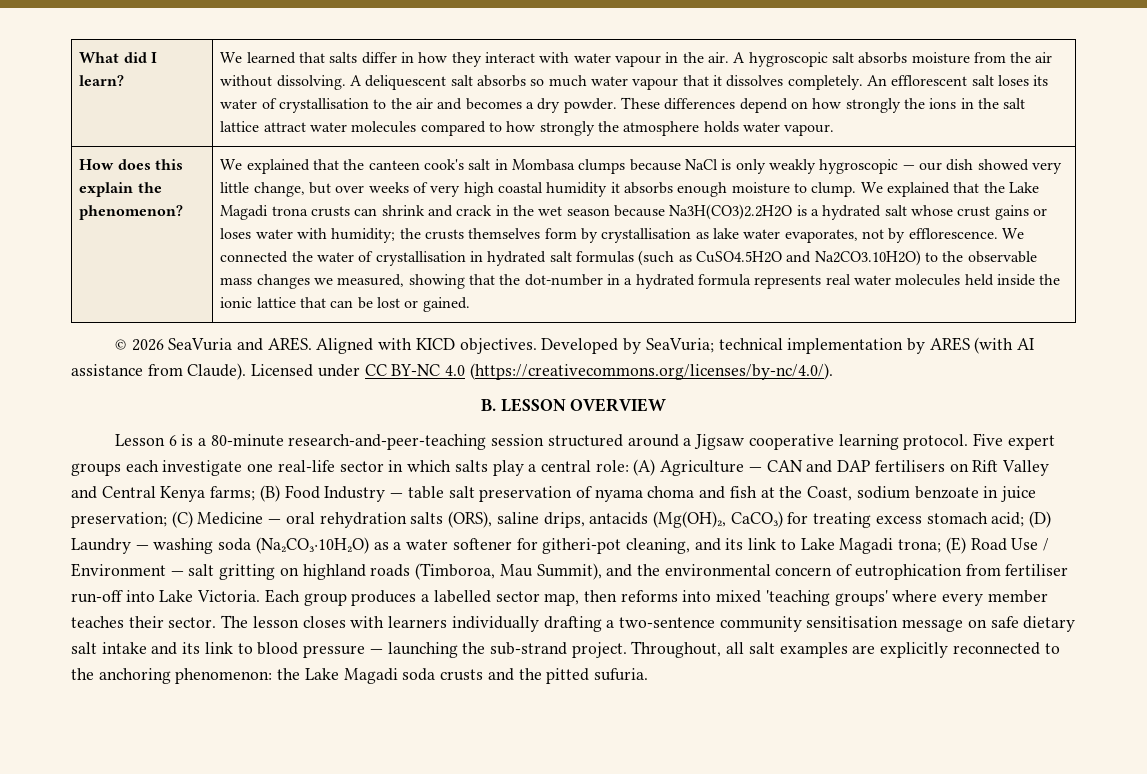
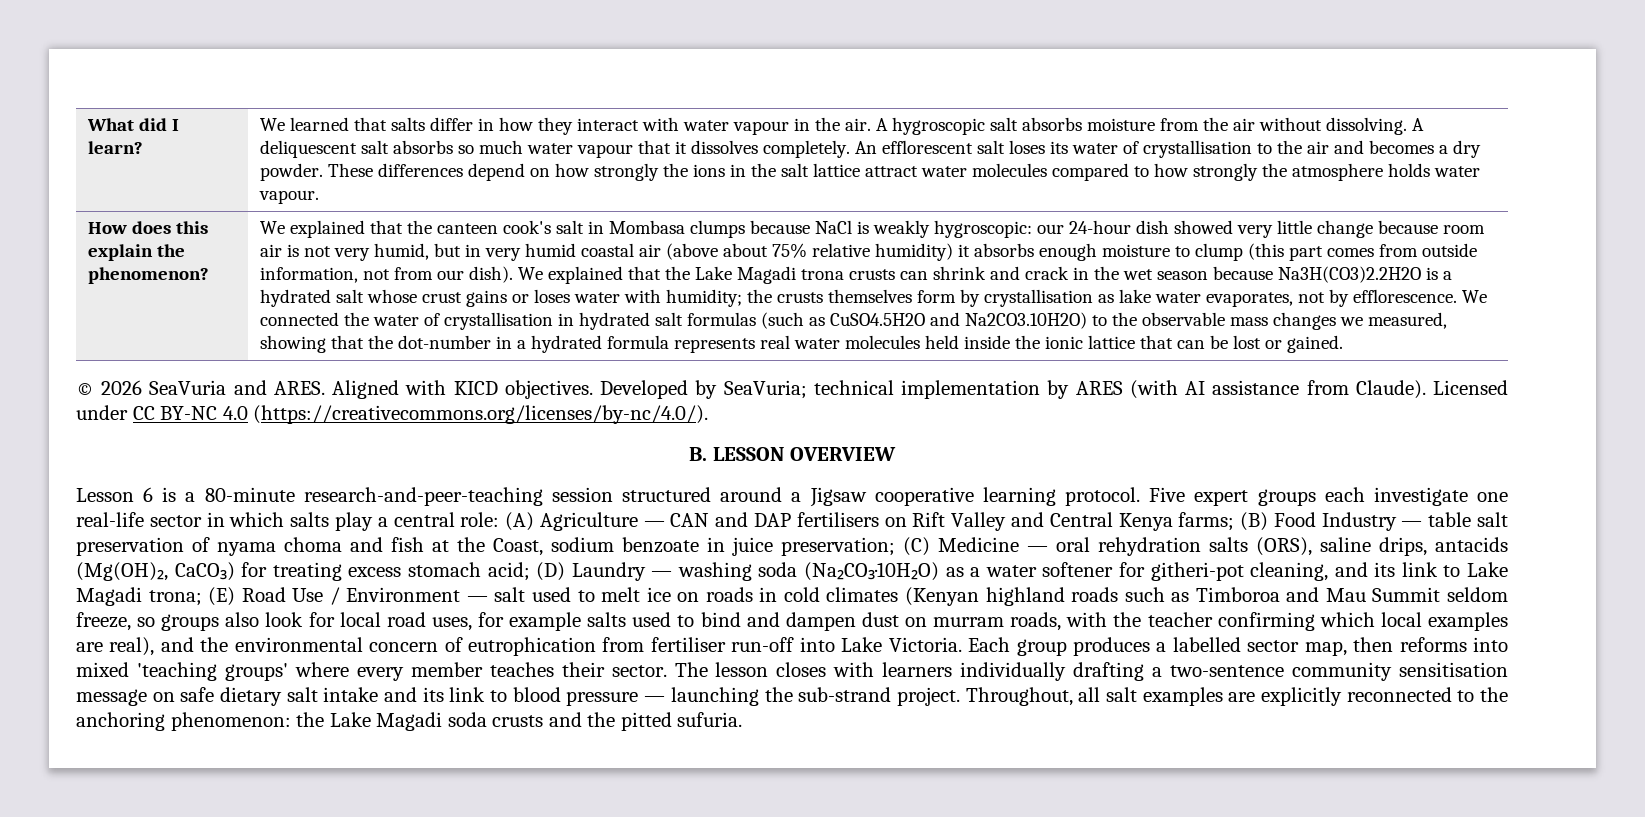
- We explained that the canteen cook's salt in Mombasa clumps because NaCl is only weakly hygroscopic — our dish showed very little change, but over weeks of very high coastal humidity it absorbs enough moisture to clump.
+ We explained that the canteen cook's salt in Mombasa clumps because NaCl is weakly hygroscopic: our 24-hour dish showed very little change because room air is not very humid, but in very humid coastal air (above about 75% relative humidity) it absorbs enough moisture to clump (this part comes from outside information, not from our dish).
- (E) Road Use / Environment — salt gritting on highland roads (Timboroa, Mau Summit), and the environmental concern of eutrophication from fertiliser run-off into Lake Victoria.
+ (E) Road Use / Environment — salt used to melt ice on roads in cold climates (Kenyan highland roads such as Timboroa and Mau Summit seldom freeze, so groups also look for local road uses, for example salts used to bind and dampen dust on murram roads, with the teacher confirming which local examples are real), and the environmental concern of eutrophication from fertiliser run-off into Lake Victoria.

